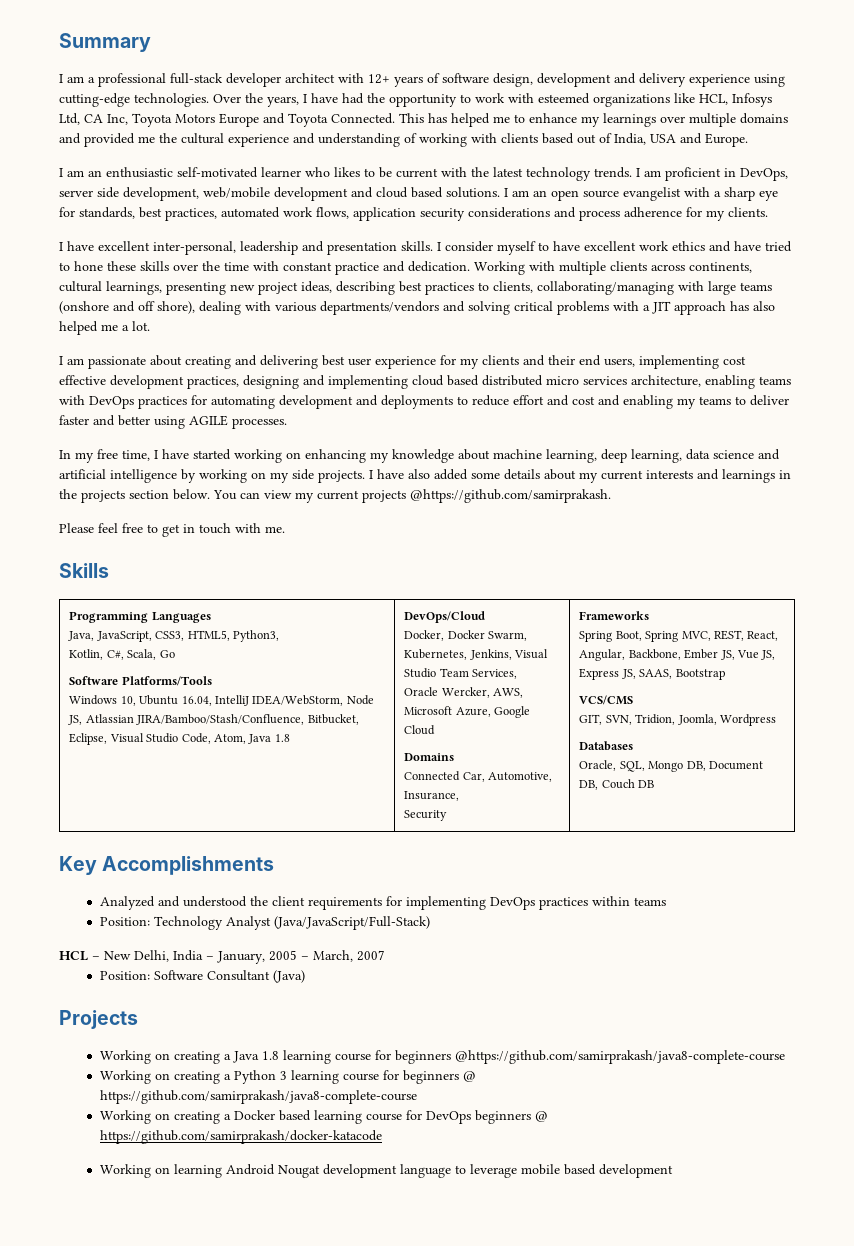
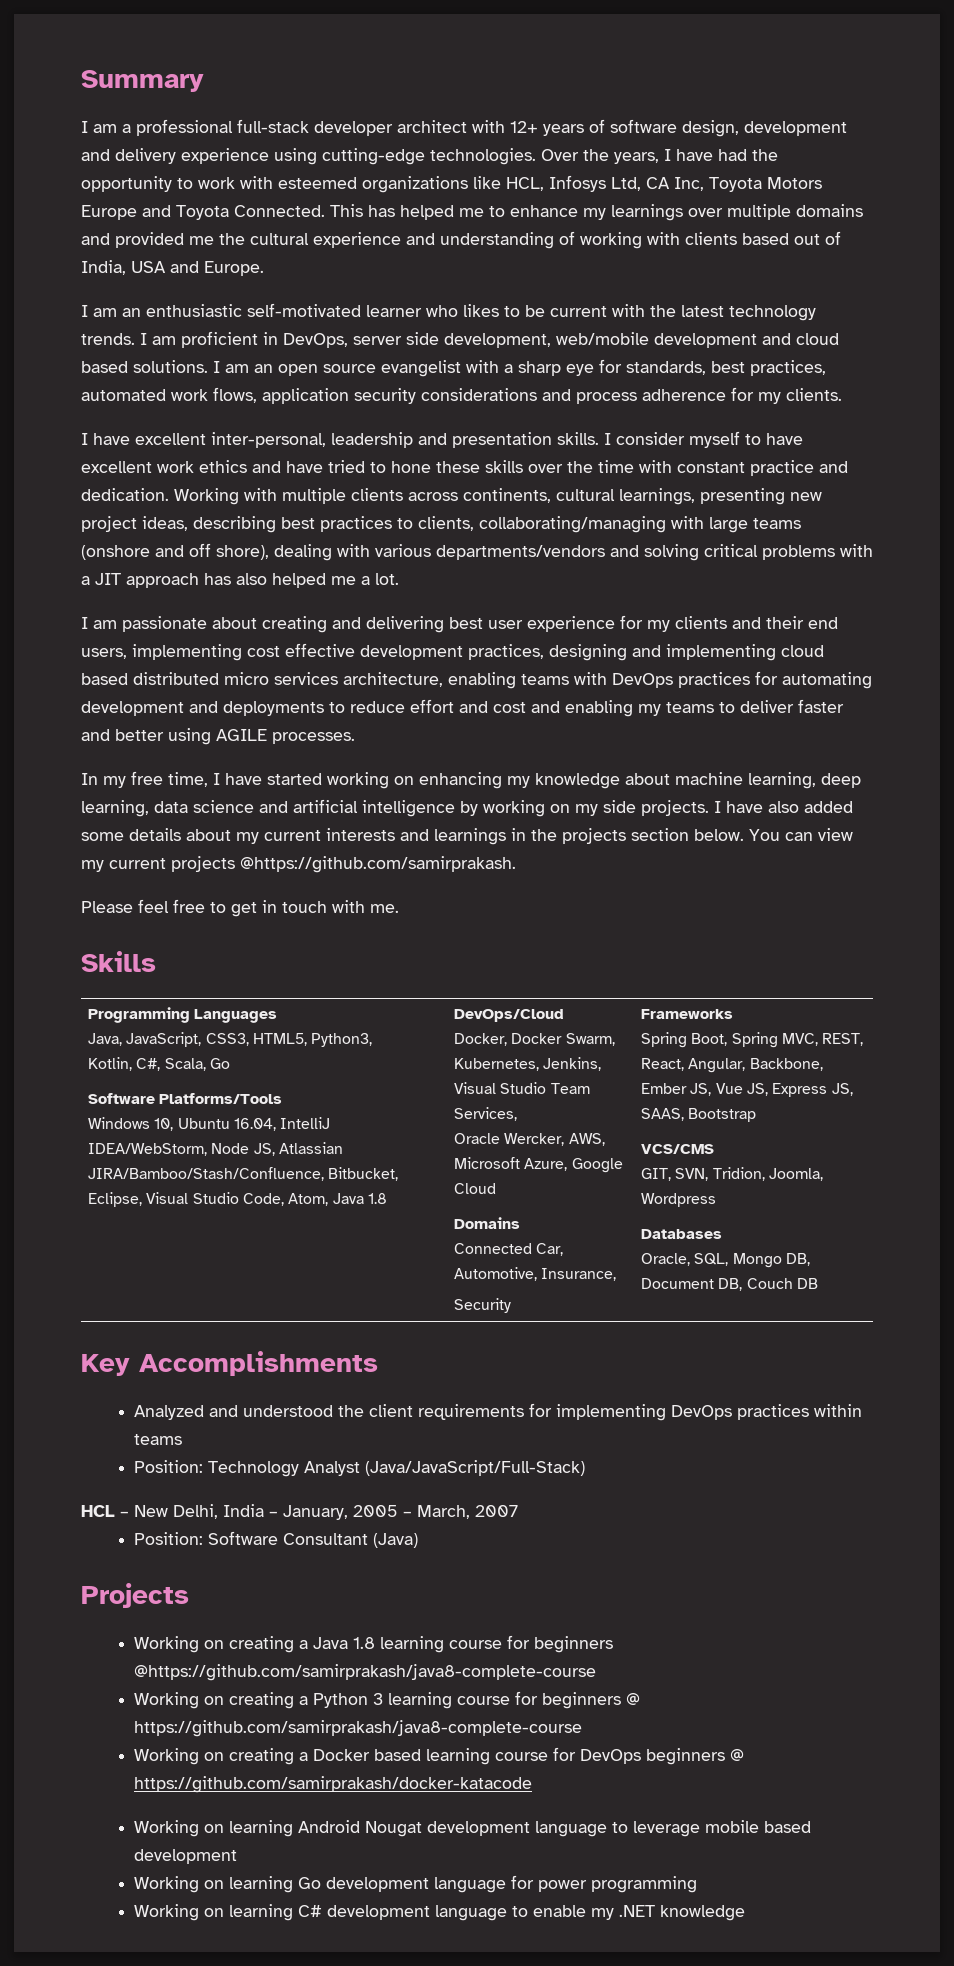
+ Working on learning Go development language for power programming
+ Working on learning C# development language to enable my .NET knowledge

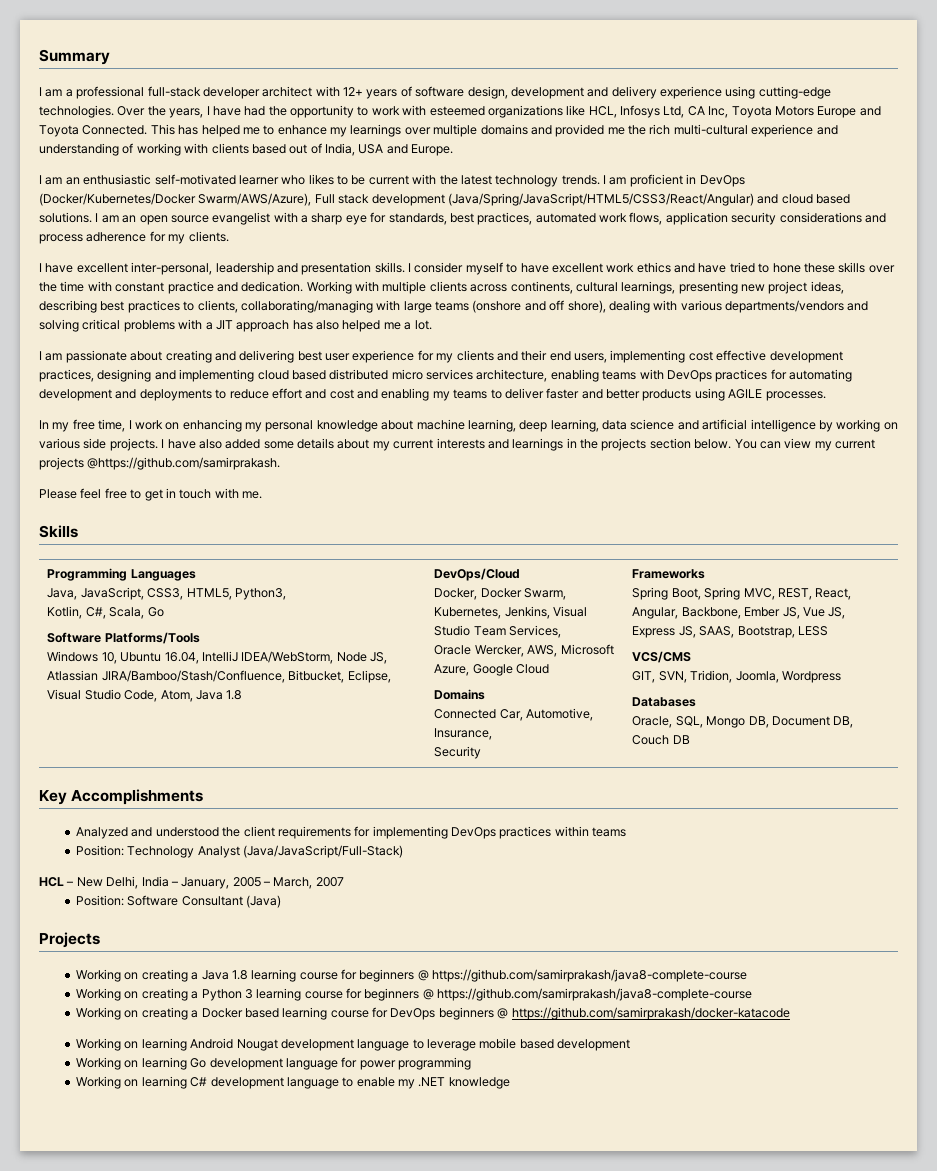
- This has helped me to enhance my learnings over multiple domains and provided me the cultural experience and understanding of working with clients based out of India, USA and Europe.
+ This has helped me to enhance my learnings over multiple domains and provided me the rich multi-cultural experience and understanding of working with clients based out of India, USA and Europe.
- I am proficient in DevOps, server side development, web/mobile development and cloud based solutions.
+ I am proficient in DevOps (Docker/Kubernetes/Docker Swarm/AWS/Azure), Full stack development (Java/Spring/JavaScript/HTML5/CSS3/React/Angular) and cloud based solutions.
- I am passionate about creating and delivering best user experience for my clients and their end users, implementing cost effective development practices, designing and implementing cloud based distributed micro services architecture, enabling teams with DevOps practices for automating development and deployments to reduce effort and cost and enabling my teams to deliver faster and better using AGILE processes.
+ I am passionate about creating and delivering best user experience for my clients and their end users, implementing cost effective development practices, designing and implementing cloud based distributed micro services architecture, enabling teams with DevOps practices for automating development and deployments to reduce effort and cost and enabling my teams to deliver faster and better products using AGILE processes.
- In my free time, I have started working on enhancing my knowledge about machine learning, deep learning, data science and artificial intelligence by working on my side projects.
+ In my free time, I work on enhancing my personal knowledge about machine learning, deep learning, data science and artificial intelligence by working on various side projects.
- Spring Boot, Spring MVC, REST, React, Angular, Backbone, Ember JS, Vue JS, Express JS, SAAS, Bootstrap
+ Spring Boot, Spring MVC, REST, React, Angular, Backbone, Ember JS, Vue JS, Express JS, SAAS, Bootstrap, LESS
- Working on creating a Java 1.8 learning course for beginners @https://github.com/samirprakash/java8-complete-course
+ Working on creating a Java 1.8 learning course for beginners @ https://github.com/samirprakash/java8-complete-course

